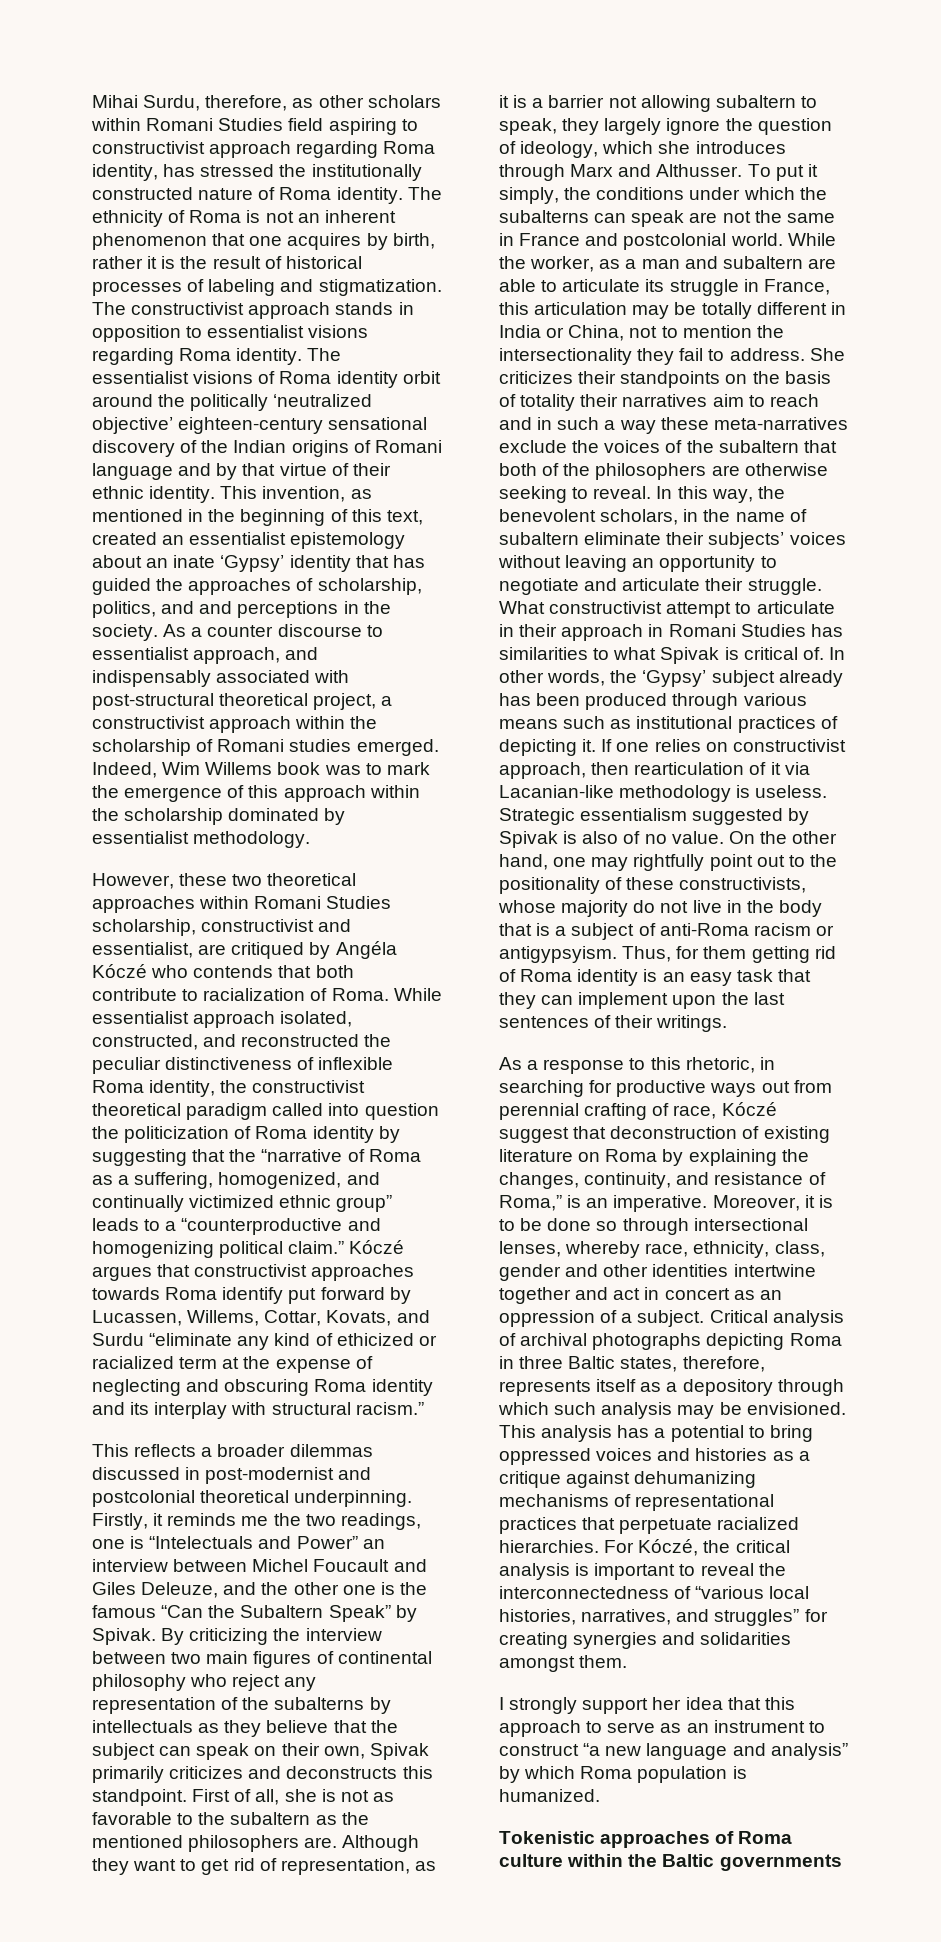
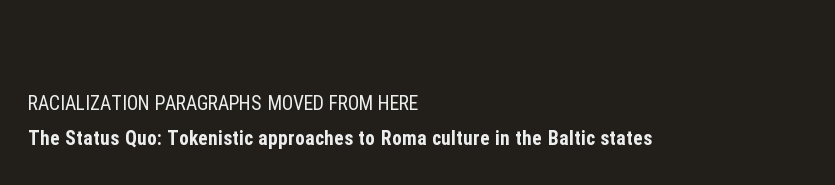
- Mihai Surdu, therefore, as other scholars within Romani Studies field aspiring to constructivist approach regarding Roma identity, has stressed the institutionally constructed nature of Roma identity. The ethnicity of Roma is not an inherent phenomenon that one acquires by birth, rather it is the result of historical processes of labeling and stigmatization. The constructivist approach stands in opposition to essentialist visions regarding Roma identity. The essentialist visions of Roma identity orbit around the politically ‘neutralized objective’ eighteen-century sensational discovery of the Indian origins of Romani language and by that virtue of their ethnic identity. This invention, as mentioned in the beginning of this text, created an essentialist epistemology about an inate ‘Gypsy’ identity that has guided the approaches of scholarship, politics, and and perceptions in the society. As a counter discourse to essentialist approach, and indispensably associated with post-structural theoretical project, a constructivist approach within the scholarship of Romani studies emerged. Indeed, Wim Willems book was to mark the emergence of this approach within the scholarship dominated by essentialist methodology.
- However, these two theoretical approaches within Romani Studies scholarship, constructivist and essentialist, are critiqued by Angéla Kóczé who contends that both contribute to racialization of Roma. While essentialist approach isolated, constructed, and reconstructed the peculiar distinctiveness of inflexible Roma identity, the constructivist theoretical paradigm called into question the politicization of Roma identity by suggesting that the “narrative of Roma as a suffering, homogenized, and continually victimized ethnic group” leads to a “counterproductive and homogenizing political claim.” Kóczé argues that constructivist approaches towards Roma identify put forward by Lucassen, Willems, Cottar, Kovats, and Surdu “eliminate any kind of ethicized or racialized term at the expense of neglecting and obscuring Roma identity and its interplay with structural racism.”
- This reflects a broader dilemmas discussed in post-modernist and postcolonial theoretical underpinning. Firstly, it reminds me the two readings, one is “Intelectuals and Power” an interview between Michel Foucault and Giles Deleuze, and the other one is the famous “Can the Subaltern Speak” by Spivak. By criticizing the interview between two main figures of continental philosophy who reject any representation of the subalterns by intellectuals as they believe that the subject can speak on their own, Spivak primarily criticizes and deconstructs this standpoint. First of all, she is not as favorable to the subaltern as the mentioned philosophers are. Although they want to get rid of representation, as it is a barrier not allowing subaltern to speak, they largely ignore the question of ideology, which she introduces through Marx and Althusser. To put it simply, the conditions under which the subalterns can speak are not the same in France and postcolonial world. While the worker, as a man and subaltern are able to articulate its struggle in France, this articulation may be totally different in India or China, not to mention the intersectionality they fail to address. She criticizes their standpoints on the basis of totality their narratives aim to reach and in such a way these meta-narratives exclude the voices of the subaltern that both of the philosophers are otherwise seeking to reveal. In this way, the benevolent scholars, in the name of subaltern eliminate their subjects’ voices without leaving an opportunity to negotiate and articulate their struggle. What constructivist attempt to articulate in their approach in Romani Studies has similarities to what Spivak is critical of. In other words, the ‘Gypsy’ subject already has been produced through various means such as institutional practices of depicting it. If one relies on constructivist approach, then rearticulation of it via Lacanian-like methodology is useless. Strategic essentialism suggested by Spivak is also of no value. On the other hand, one may rightfully point out to the positionality of these constructivists, whose majority do not live in the body that is a subject of anti-Roma racism or antigypsyism. Thus, for them getting rid of Roma identity is an easy task that they can implement upon the last sentences of their writings.
- As a response to this rhetoric, in searching for productive ways out from perennial crafting of race, Kóczé suggest that deconstruction of existing literature on Roma by explaining the changes, continuity, and resistance of Roma,” is an imperative. Moreover, it is to be done so through intersectional lenses, whereby race, ethnicity, class, gender and other identities intertwine together and act in concert as an oppression of a subject. Critical analysis of archival photographs depicting Roma in three Baltic states, therefore, represents itself as a depository through which such analysis may be envisioned. This analysis has a potential to bring oppressed voices and histories as a critique against dehumanizing mechanisms of representational practices that perpetuate racialized hierarchies. For Kóczé, the critical analysis is important to reveal the interconnectedness of “various local histories, narratives, and struggles” for creating synergies and solidarities amongst them.
- I strongly support her idea that this approach to serve as an instrument to construct “a new language and analysis” by which Roma population is humanized.
- Tokenistic approaches of Roma culture within the Baltic governments
+ RACIALIZATION PARAGRAPHS MOVED FROM HERE
+ The Status Quo: Tokenistic approaches to Roma culture in the Baltic states

